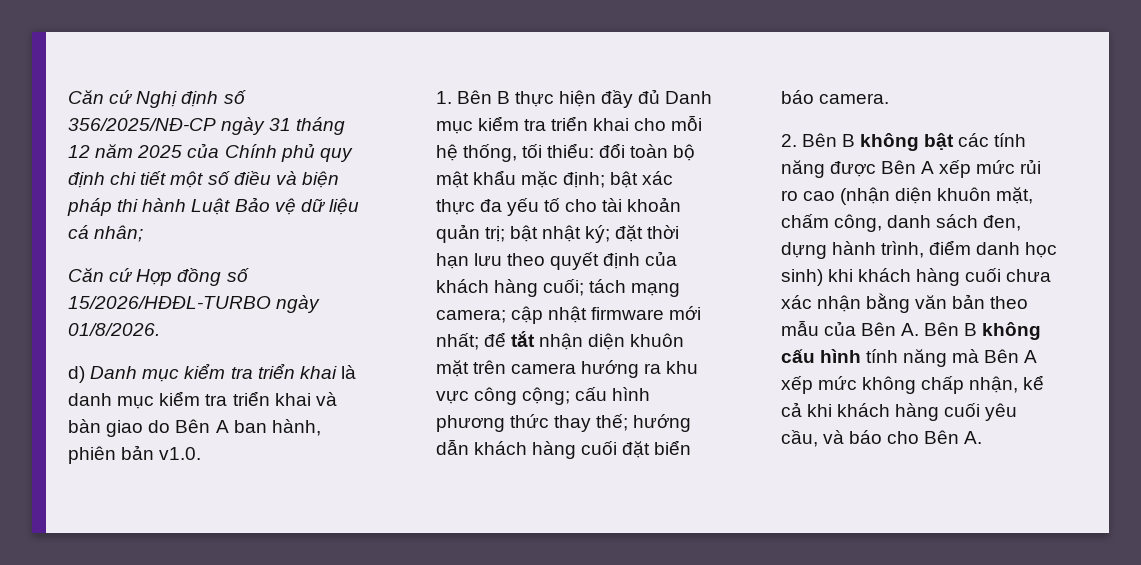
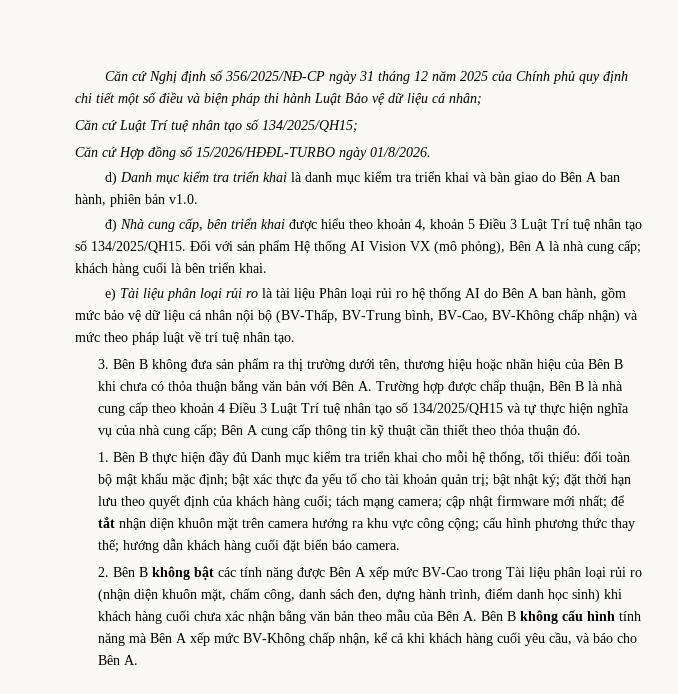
+ Căn cứ Luật Trí tuệ nhân tạo số 134/2025/QH15;
+ đ) Nhà cung cấp, bên triển khai được hiểu theo khoản 4, khoản 5 Điều 3 Luật Trí tuệ nhân tạo số 134/2025/QH15. Đối với sản phẩm Hệ thống AI Vision VX (mô phỏng), Bên A là nhà cung cấp; khách hàng cuối là bên triển khai.
+ e) Tài liệu phân loại rủi ro là tài liệu Phân loại rủi ro hệ thống AI do Bên A ban hành, gồm mức bảo vệ dữ liệu cá nhân nội bộ (BV-Thấp, BV-Trung bình, BV-Cao, BV-Không chấp nhận) và mức theo pháp luật về trí tuệ nhân tạo.
+ 3. Bên B không đưa sản phẩm ra thị trường dưới tên, thương hiệu hoặc nhãn hiệu của Bên B khi chưa có thỏa thuận bằng văn bản với Bên A. Trường hợp được chấp thuận, Bên B là nhà cung cấp theo khoản 4 Điều 3 Luật Trí tuệ nhân tạo số 134/2025/QH15 và tự thực hiện nghĩa vụ của nhà cung cấp; Bên A cung cấp thông tin kỹ thuật cần thiết theo thỏa thuận đó.
- 2. Bên B không bật các tính năng được Bên A xếp mức rủi ro cao (nhận diện khuôn mặt, chấm công, danh sách đen, dựng hành trình, điểm danh học sinh) khi khách hàng cuối chưa xác nhận bằng văn bản theo mẫu của Bên A. Bên B không cấu hình tính năng mà Bên A xếp mức không chấp nhận, kể cả khi khách hàng cuối yêu cầu, và báo cho Bên A.
+ 2. Bên B không bật các tính năng được Bên A xếp mức BV-Cao trong Tài liệu phân loại rủi ro (nhận diện khuôn mặt, chấm công, danh sách đen, dựng hành trình, điểm danh học sinh) khi khách hàng cuối chưa xác nhận bằng văn bản theo mẫu của Bên A. Bên B không cấu hình tính năng mà Bên A xếp mức BV-Không chấp nhận, kể cả khi khách hàng cuối yêu cầu, và báo cho Bên A.

